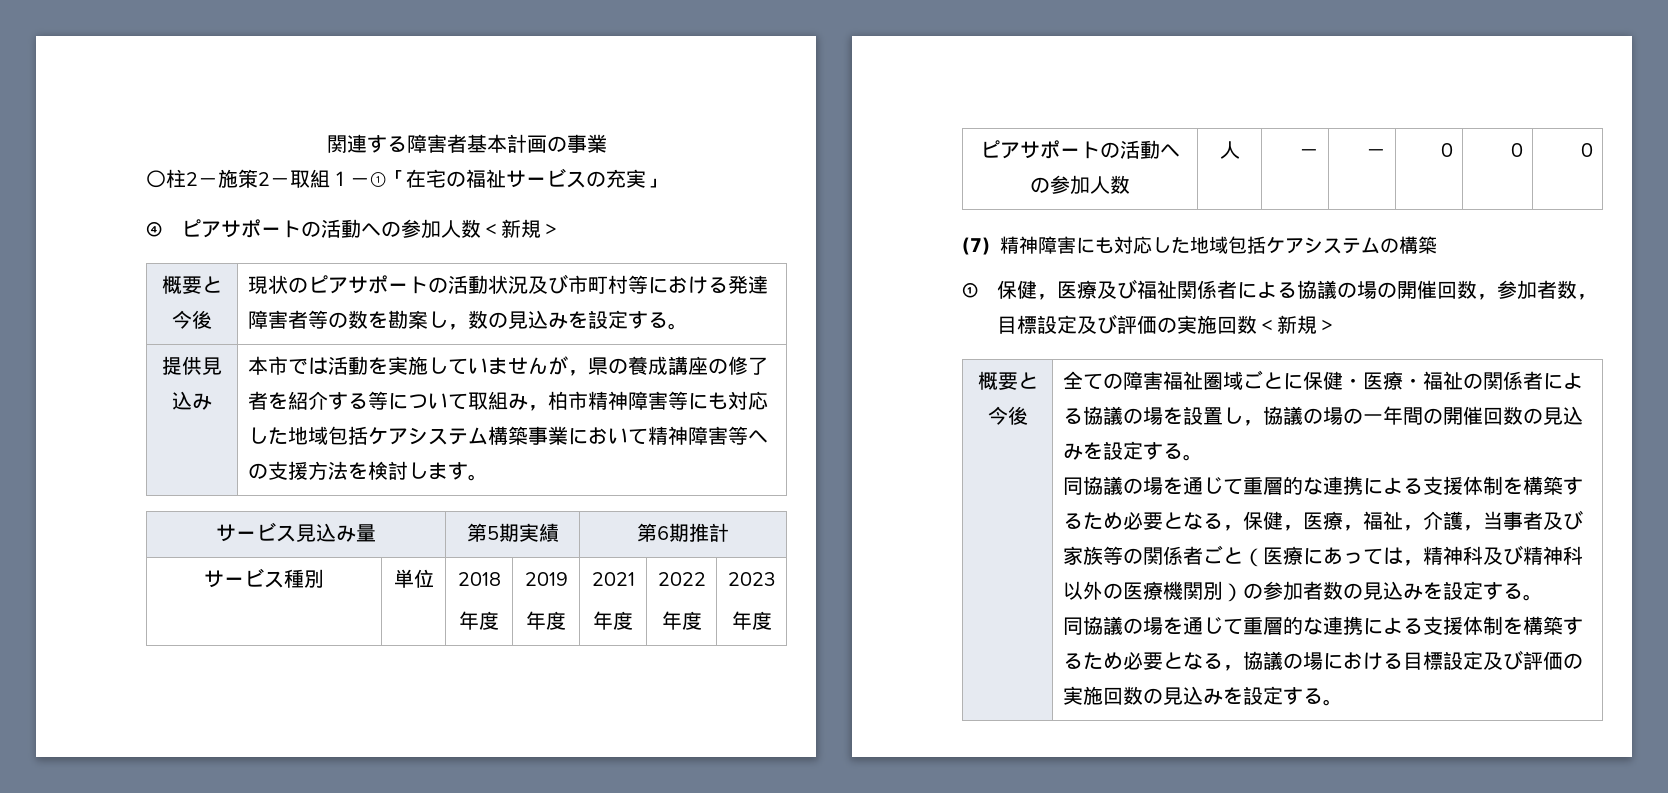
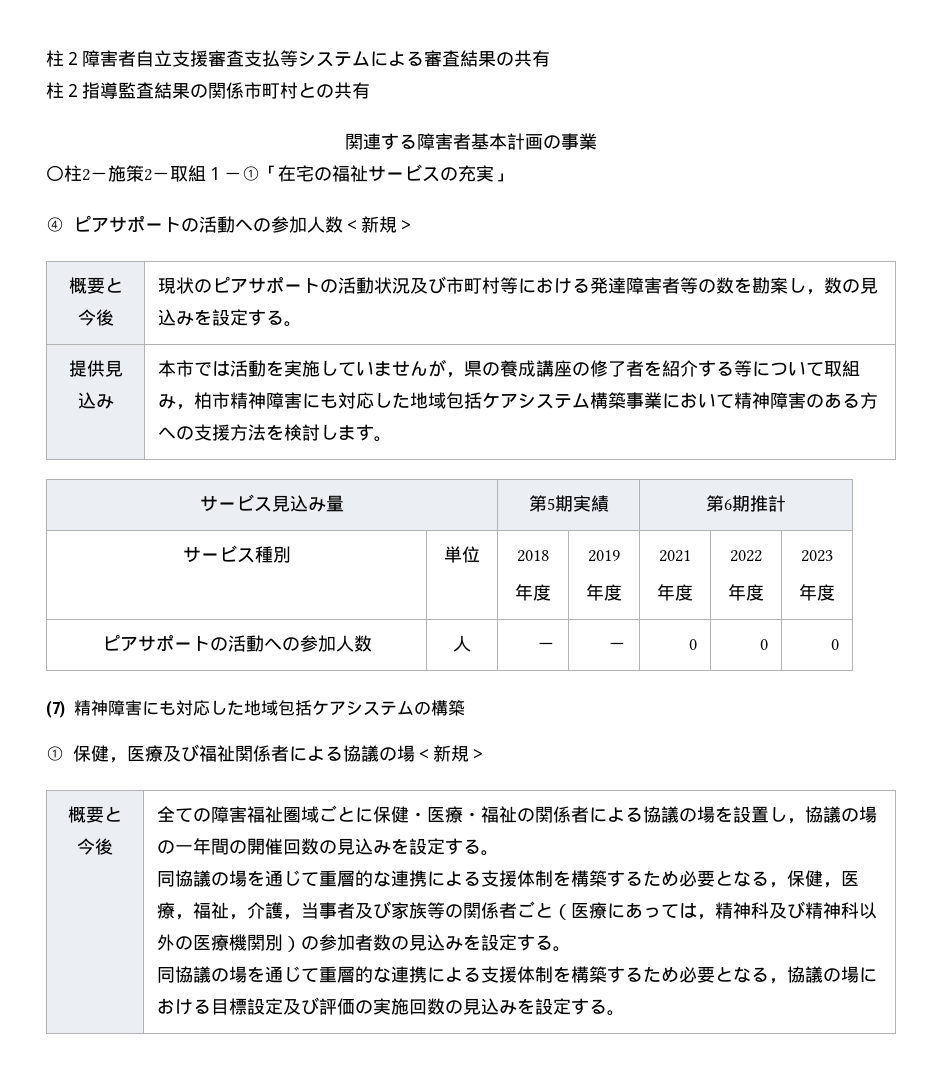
+ 柱２障害者自立支援審査支払等システムによる審査結果の共有
+ 柱２指導監査結果の関係市町村との共有
- 本市では活動を実施していませんが，県の養成講座の修了者を紹介する等について取組み，柏市精神障害等にも対応した地域包括ケアシステム構築事業において精神障害等への支援方法を検討します。
+ 本市では活動を実施していませんが，県の養成講座の修了者を紹介する等について取組み，柏市精神障害にも対応した地域包括ケアシステム構築事業において精神障害のある方への支援方法を検討します。
- ①保健，医療及び福祉関係者による協議の場の開催回数，参加者数，目標設定及び評価の実施回数＜新規＞
+ ①保健，医療及び福祉関係者による協議の場＜新規＞

